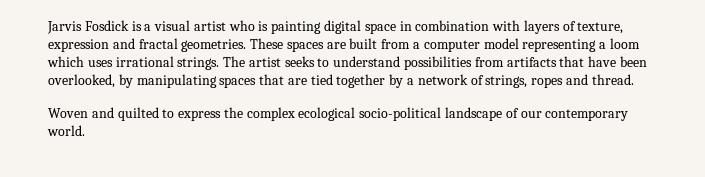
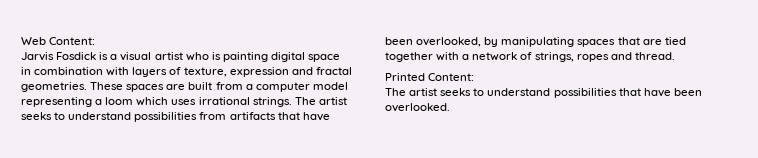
+ Web Content:
- The artist seeks to understand possibilities from artifacts that have been overlooked, by manipulating spaces that are tied together by a network of strings, ropes and thread.
+ The artist seeks to understand possibilities from artifacts that have been overlooked, by manipulating spaces that are tied together with a network of strings, ropes and thread.
- Woven and quilted to express the complex ecological socio-political landscape of our contemporary world.
+ Printed Content:
+ The artist seeks to understand possibilities that have been overlooked.

